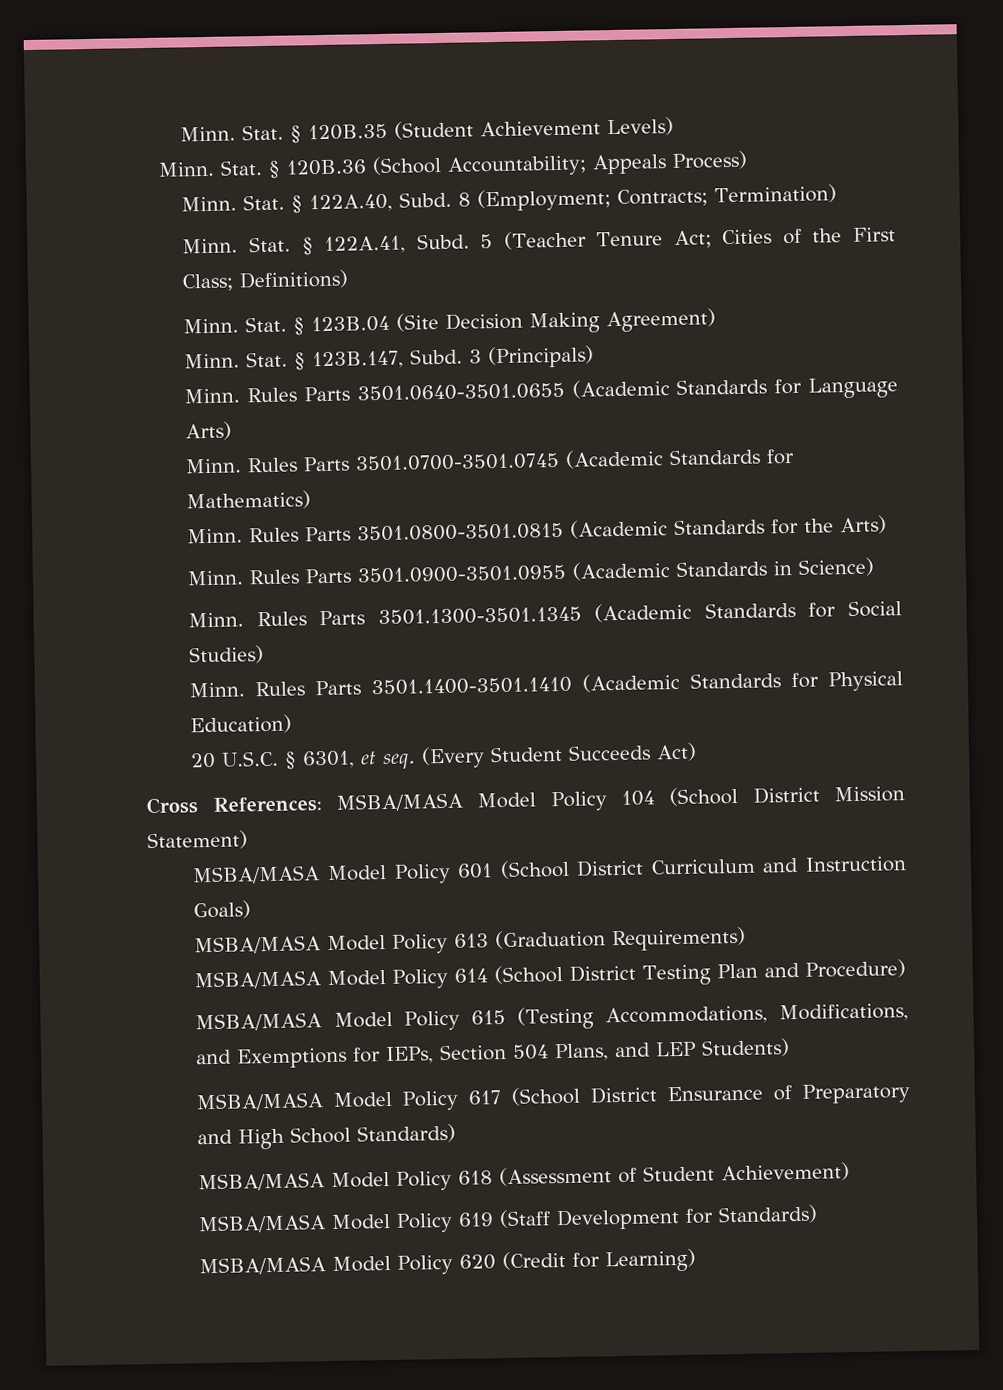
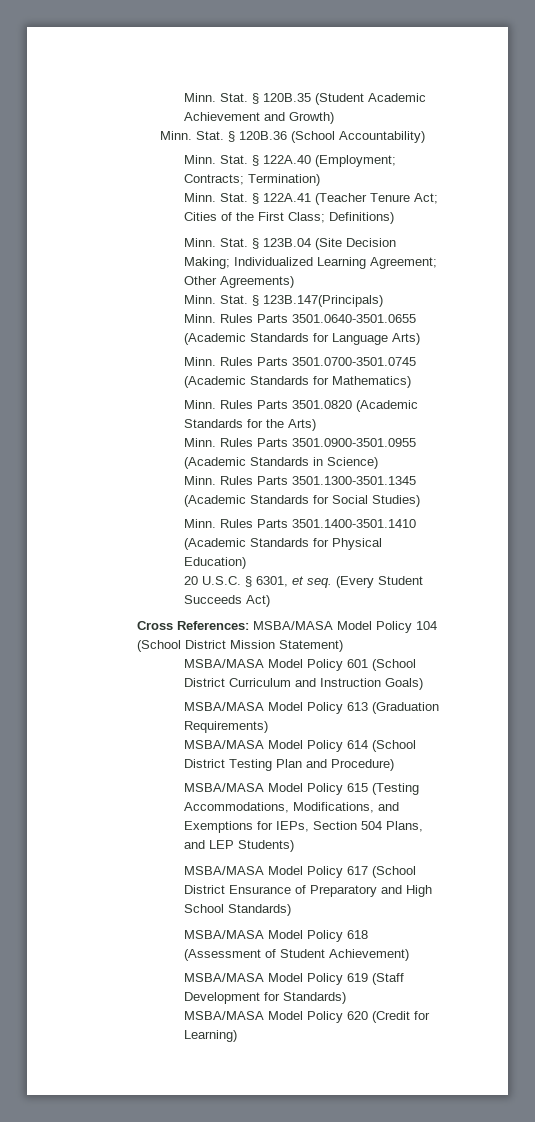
- § 120B.35 (Student Achievement Levels)
+ § 120B.35 (Student Academic Achievement and Growth)
- § 120B.36 (School Accountability; Appeals Process)
- Minn. Stat. § 122A.40, Subd. 8 (Employment; Contracts; Termination)
+ § 120B.36 (School Accountability)
+ Minn. Stat. § 122A.40 (Employment; Contracts; Termination)
- § 122A.41, Subd. 5 (Teacher Tenure Act; Cities of the First Class; Definitions)
+ § 122A.41 (Teacher Tenure Act; Cities of the First Class; Definitions)
- § 123B.04 (Site Decision Making Agreement)
- Minn. Stat. § 123B.147, Subd. 3 (Principals)
+ § 123B.04 (Site Decision Making; Individualized Learning Agreement; Other Agreements)
+ Minn. Stat. § 123B.147(Principals)
- Rules Parts 3501.0800-3501.0815 (Academic Standards for the Arts)
+ Rules Parts 3501.0820 (Academic Standards for the Arts)

